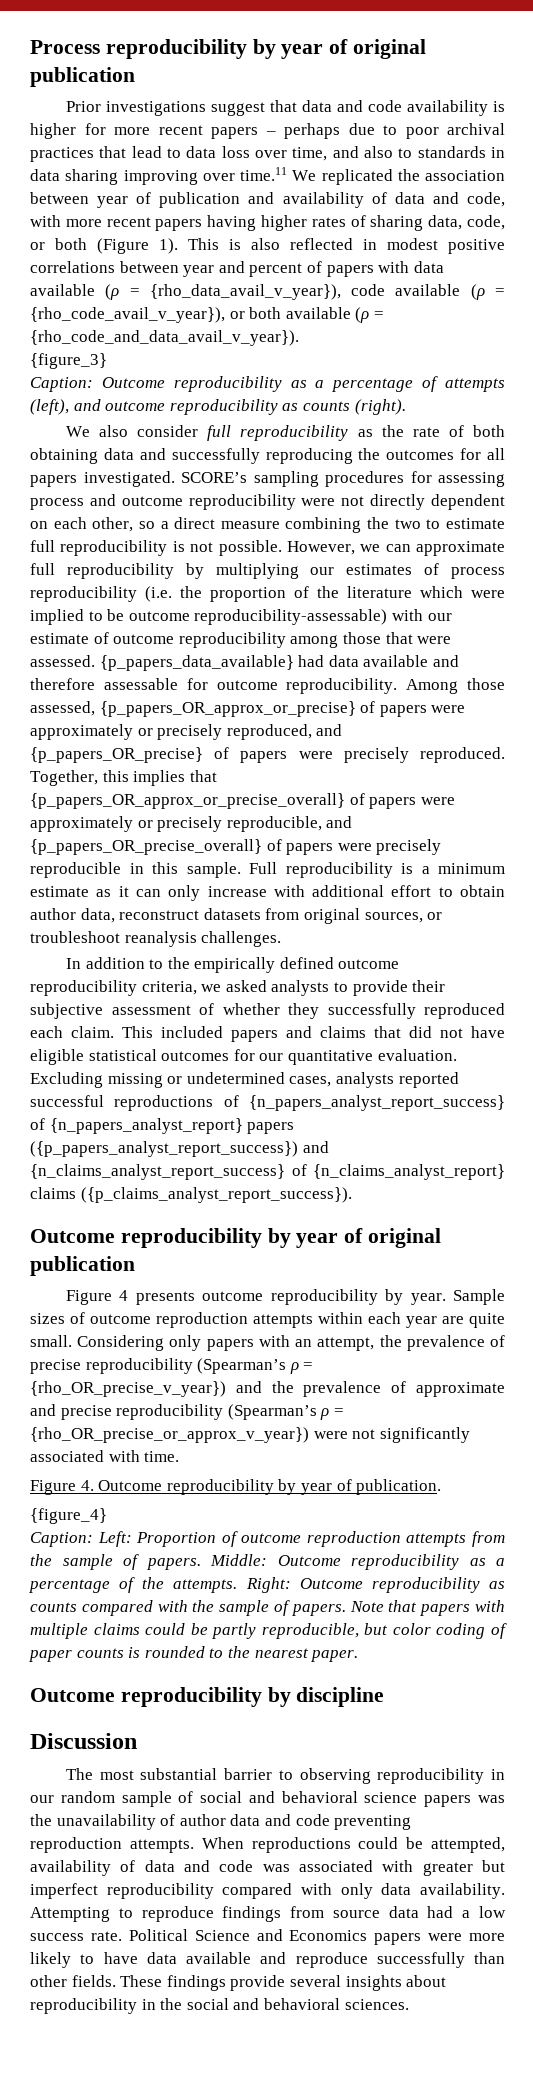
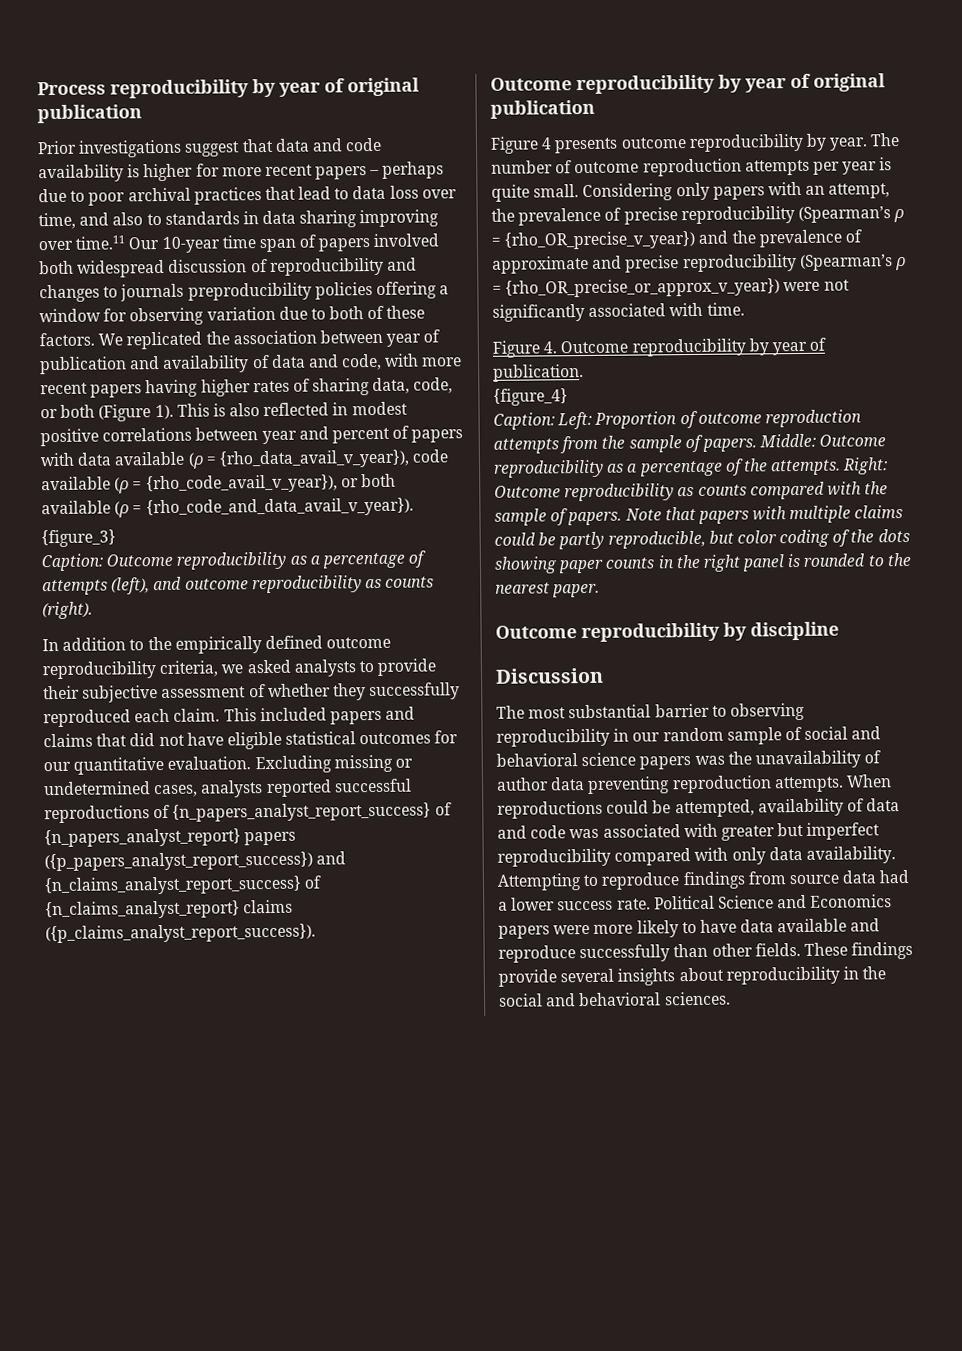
- Prior investigations suggest that data and code availability is higher for more recent papers – perhaps due to poor archival practices that lead to data loss over time, and also to standards in data sharing improving over time.11 We replicated the association between year of publication and availability of data and code, with more recent papers having higher rates of sharing data, code, or both (Figure 1).
+ Prior investigations suggest that data and code availability is higher for more recent papers – perhaps due to poor archival practices that lead to data loss over time, and also to standards in data sharing improving over time.11 Our 10-year time span of papers involved both widespread discussion of reproducibility and changes to journals preproducibility policies offering a window for observing variation due to both of these factors. We replicated the association between year of publication and availability of data and code, with more recent papers having higher rates of sharing data, code, or both (Figure 1).
- We also consider full reproducibility as the rate of both obtaining data and successfully reproducing the outcomes for all papers investigated. SCORE’s sampling procedures for assessing process and outcome reproducibility were not directly dependent on each other, so a direct measure combining the two to estimate full reproducibility is not possible. However, we can approximate full reproducibility by multiplying our estimates of process reproducibility (i.e. the proportion of the literature which were implied to be outcome reproducibility-assessable) with our estimate of outcome reproducibility among those that were assessed. {p_papers_data_available} had data available and therefore assessable for outcome reproducibility. Among those assessed, {p_papers_OR_approx_or_precise} of papers were approximately or precisely reproduced, and {p_papers_OR_precise} of papers were precisely reproduced. Together, this implies that {p_papers_OR_approx_or_precise_overall} of papers were approximately or precisely reproducible, and {p_papers_OR_precise_overall} of papers were precisely reproducible in this sample. Full reproducibility is a minimum estimate as it can only increase with additional effort to obtain author data, reconstruct datasets from original sources, or troubleshoot reanalysis challenges.
- Sample sizes of outcome reproduction attempts within each year are quite small.
+ The number of outcome reproduction attempts per year is quite small.
- Note that papers with multiple claims could be partly reproducible, but color coding of paper counts is rounded to the nearest paper.
+ Note that papers with multiple claims could be partly reproducible, but color coding of the dots showing paper counts in the right panel is rounded to the nearest paper.
- The most substantial barrier to observing reproducibility in our random sample of social and behavioral science papers was the unavailability of author data and code preventing reproduction attempts.
+ The most substantial barrier to observing reproducibility in our random sample of social and behavioral science papers was the unavailability of author data preventing reproduction attempts.
- Attempting to reproduce findings from source data had a low success rate.
+ Attempting to reproduce findings from source data had a lower success rate.

